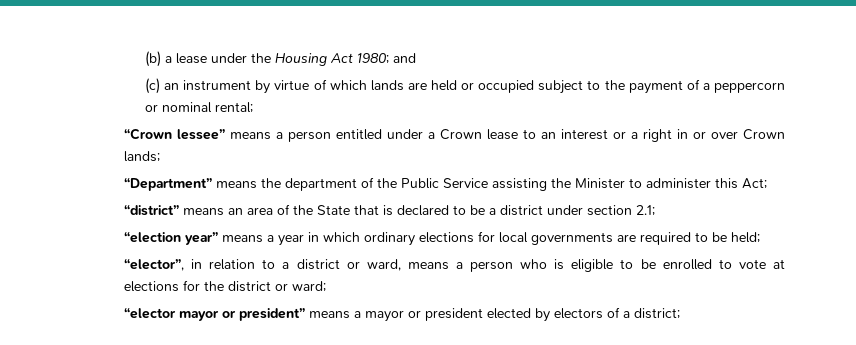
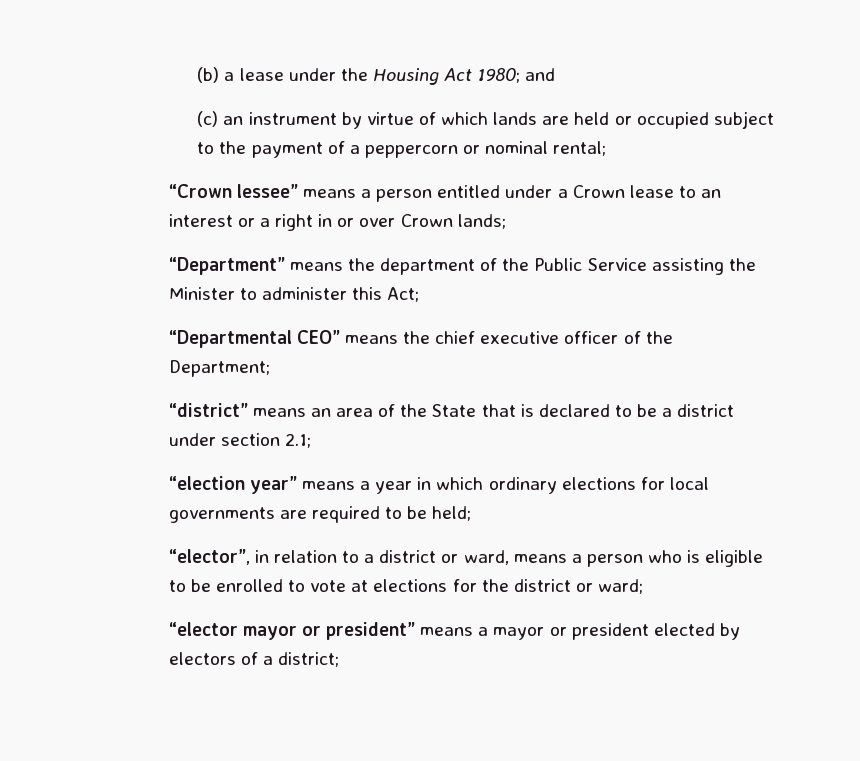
+ “Departmental CEO” means the chief executive officer of the Department;

